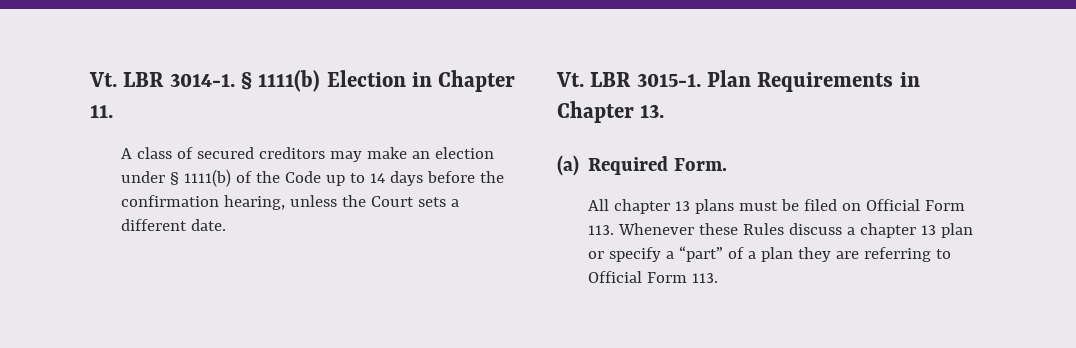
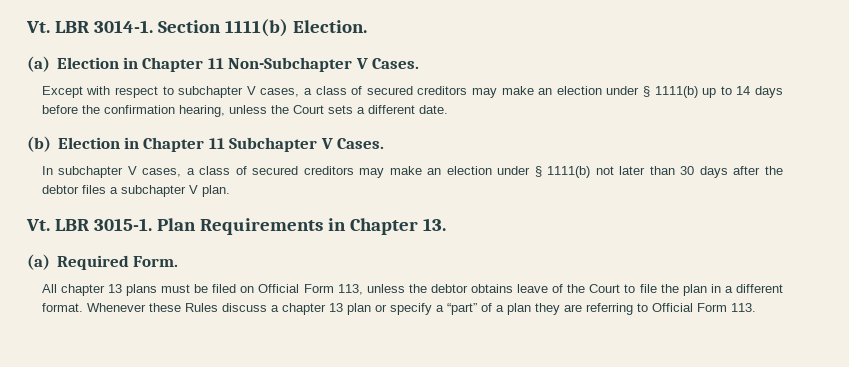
- § 1111(b) Election in Chapter 11.
- A class of secured creditors may make an election under § 1111(b) of the Code up to 14 days before the confirmation hearing, unless the Court sets a different date.
+ Section 1111(b) Election.
+ (a) Election in Chapter 11 Non-Subchapter V Cases.
+ Except with respect to subchapter V cases, a class of secured creditors may make an election under § 1111(b) up to 14 days before the confirmation hearing, unless the Court sets a different date.
+ (b) Election in Chapter 11 Subchapter V Cases.
+ In subchapter V cases, a class of secured creditors may make an election under § 1111(b) not later than 30 days after the debtor files a subchapter V plan.
- All chapter 13 plans must be filed on Official Form 113. Whenever these Rules discuss a chapter 13 plan or specify a “part” of a plan they are referring to Official Form 113.
+ All chapter 13 plans must be filed on Official Form 113, unless the debtor obtains leave of the Court to file the plan in a different format. Whenever these Rules discuss a chapter 13 plan or specify a “part” of a plan they are referring to Official Form 113.

